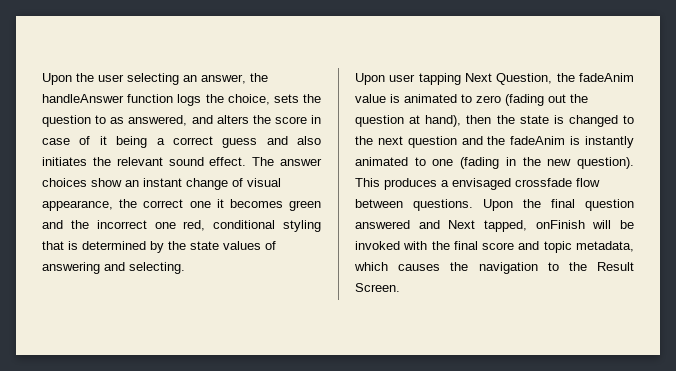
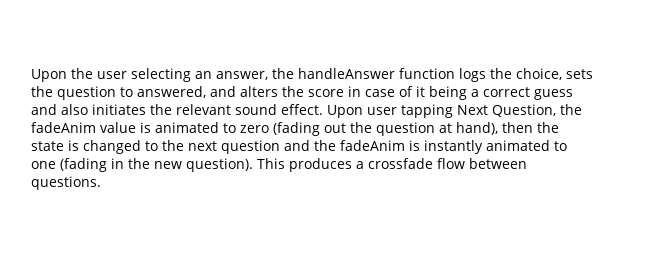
- Upon the user selecting an answer, the handleAnswer function logs the choice, sets the question to as answered, and alters the score in case of it being a correct guess and also initiates the relevant sound effect. The answer choices show an instant change of visual appearance, the correct one it becomes green and the incorrect one red, conditional styling that is determined by the state values of answering and selecting.
- Upon user tapping Next Question, the fadeAnim value is animated to zero (fading out the question at hand), then the state is changed to the next question and the fadeAnim is instantly animated to one (fading in the new question).
+ Upon the user selecting an answer, the handleAnswer function logs the choice, sets the question to answered, and alters the score in case of it being a correct guess and also initiates the relevant sound effect. Upon user tapping Next Question, the fadeAnim value is animated to zero (fading out the question at hand), then the state is changed to the next question and the fadeAnim is instantly animated to one (fading in the new question).
- This produces a envisaged crossfade flow between questions. Upon the final question answered and Next tapped, onFinish will be invoked with the final score and topic metadata, which causes the navigation to the Result Screen.
+ This produces a crossfade flow between questions.

